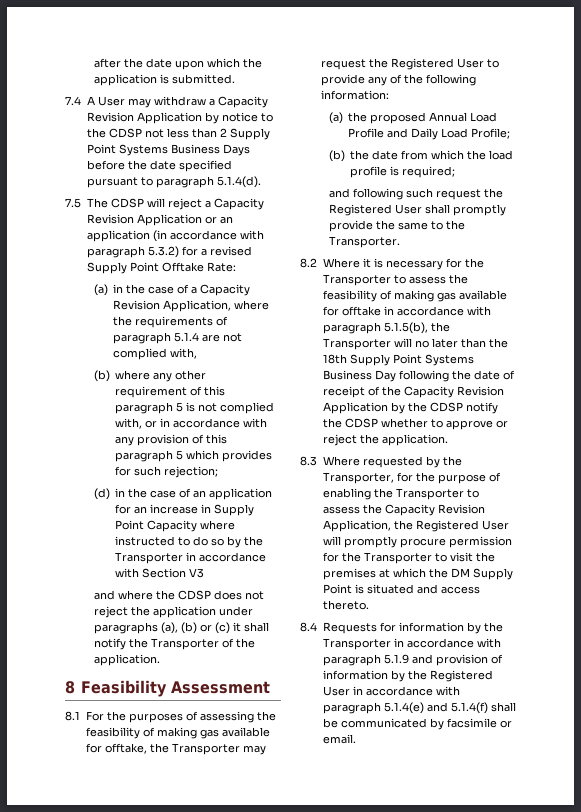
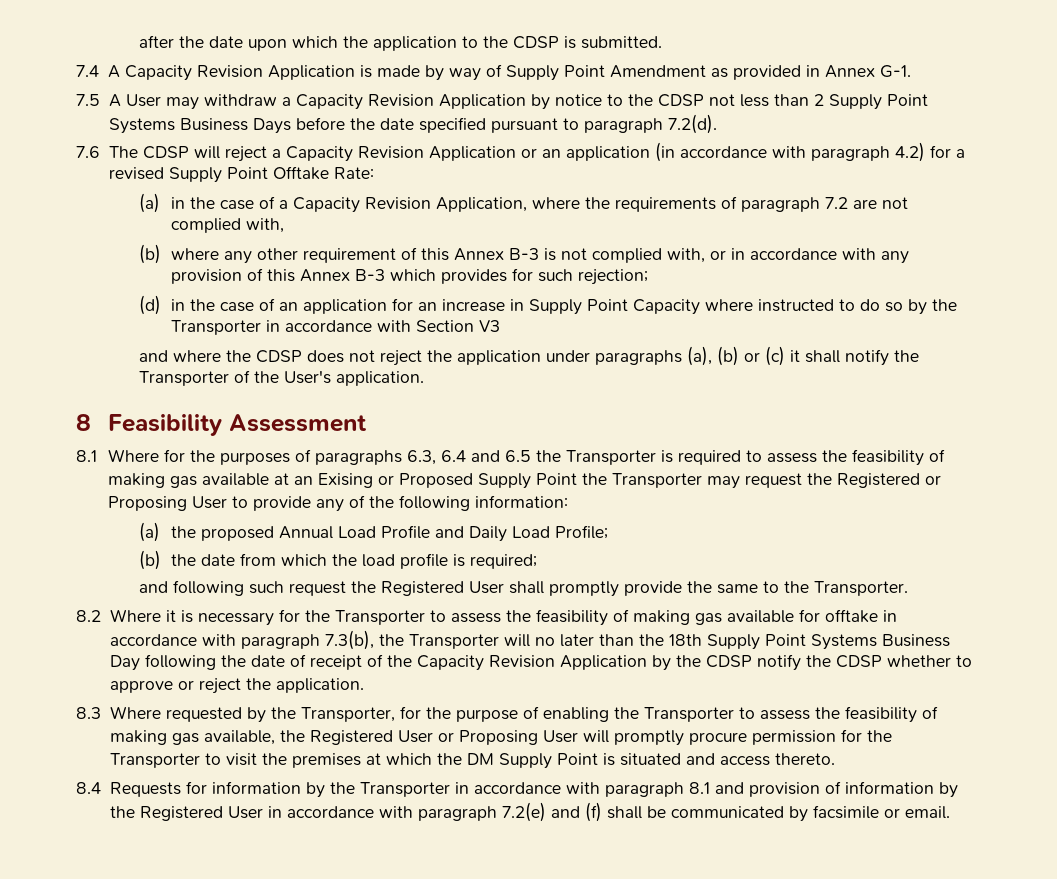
- after the date upon which the application is submitted.
+ after the date upon which the application to the CDSP is submitted.
- 7.4 A User may withdraw a Capacity Revision Application by notice to the CDSP not less than 2 Supply Point Systems Business Days before the date specified pursuant to paragraph 5.1.4(d).
- 7.5 The CDSP will reject a Capacity Revision Application or an application (in accordance with paragraph 5.3.2) for a revised Supply Point Offtake Rate:
+ 7.4 A Capacity Revision Application is made by way of Supply Point Amendment as provided in Annex G-1.
+ 7.5 A User may withdraw a Capacity Revision Application by notice to the CDSP not less than 2 Supply Point Systems Business Days before the date specified pursuant to paragraph 7.2(d).
+ 7.6 The CDSP will reject a Capacity Revision Application or an application (in accordance with paragraph 4.2) for a revised Supply Point Offtake Rate:
- (a) in the case of a Capacity Revision Application, where the requirements of paragraph 5.1.4 are not complied with,
+ (a) in the case of a Capacity Revision Application, where the requirements of paragraph 7.2 are not complied with,
- (b) where any other requirement of this paragraph 5 is not complied with, or in accordance with any provision of this paragraph 5 which provides for such rejection;
+ (b) where any other requirement of this Annex B-3 is not complied with, or in accordance with any provision of this Annex B-3 which provides for such rejection;
- and where the CDSP does not reject the application under paragraphs (a), (b) or (c) it shall notify the Transporter of the application.
+ and where the CDSP does not reject the application under paragraphs (a), (b) or (c) it shall notify the Transporter of the User's application.
- 8.1 For the purposes of assessing the feasibility of making gas available for offtake, the Transporter may request the Registered User to provide any of the following information:
+ 8.1 Where for the purposes of paragraphs 6.3, 6.4 and 6.5 the Transporter is required to assess the feasibility of making gas available at an Exising or Proposed Supply Point the Transporter may request the Registered or Proposing User to provide any of the following information:
- 8.2 Where it is necessary for the Transporter to assess the feasibility of making gas available for offtake in accordance with paragraph 5.1.5(b), the Transporter will no later than the 18th Supply Point Systems Business Day following the date of receipt of the Capacity Revision Application by the CDSP notify the CDSP whether to approve or reject the application.
+ 8.2 Where it is necessary for the Transporter to assess the feasibility of making gas available for offtake in accordance with paragraph 7.3(b), the Transporter will no later than the 18th Supply Point Systems Business Day following the date of receipt of the Capacity Revision Application by the CDSP notify the CDSP whether to approve or reject the application.
- 8.3 Where requested by the Transporter, for the purpose of enabling the Transporter to assess the Capacity Revision Application, the Registered User will promptly procure permission for the Transporter to visit the premises at which the DM Supply Point is situated and access thereto.
+ 8.3 Where requested by the Transporter, for the purpose of enabling the Transporter to assess the feasibility of making gas available, the Registered User or Proposing User will promptly procure permission for the Transporter to visit the premises at which the DM Supply Point is situated and access thereto.
- 8.4 Requests for information by the Transporter in accordance with paragraph 5.1.9 and provision of information by the Registered User in accordance with paragraph 5.1.4(e) and 5.1.4(f) shall be communicated by facsimile or email.
+ 8.4 Requests for information by the Transporter in accordance with paragraph 8.1 and provision of information by the Registered User in accordance with paragraph 7.2(e) and (f) shall be communicated by facsimile or email.

